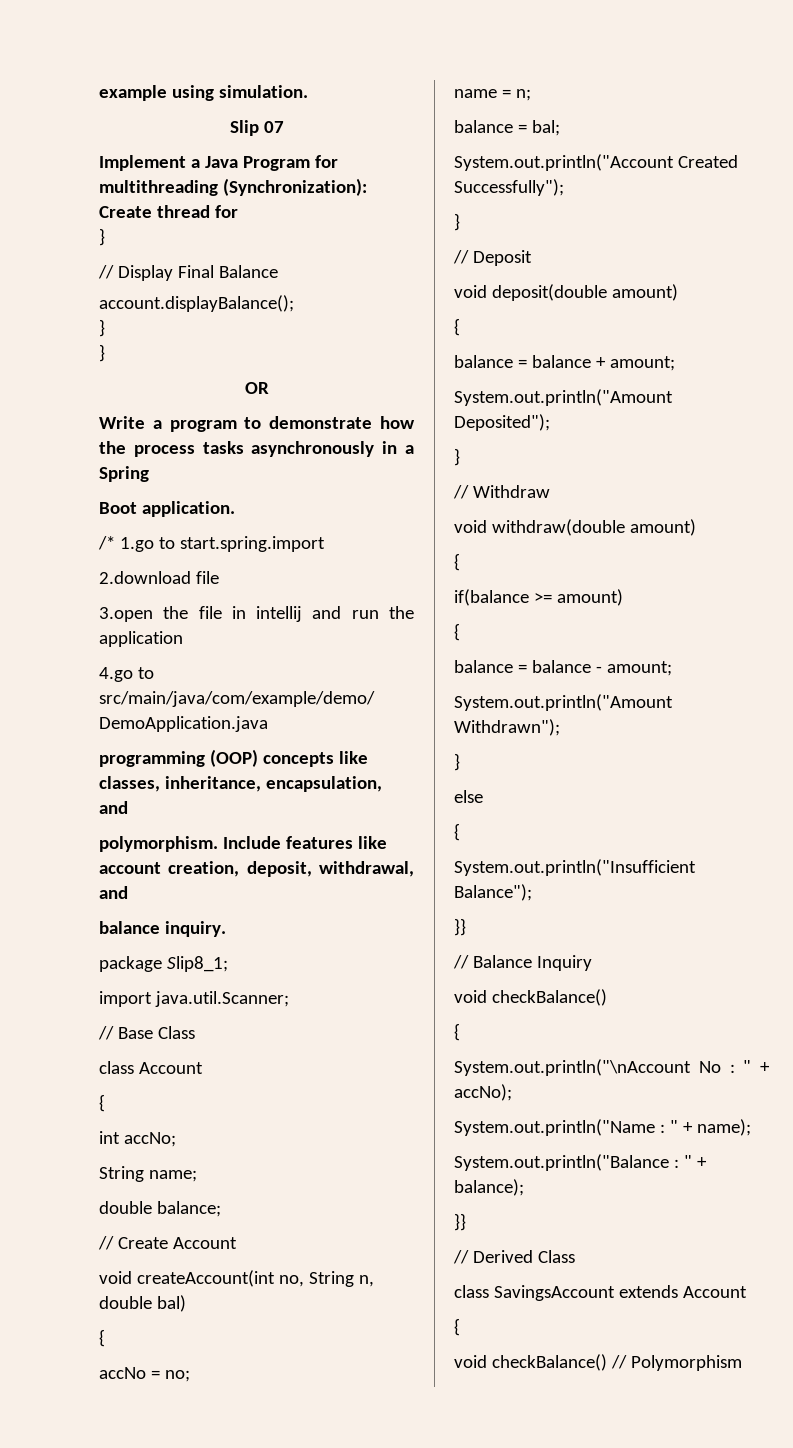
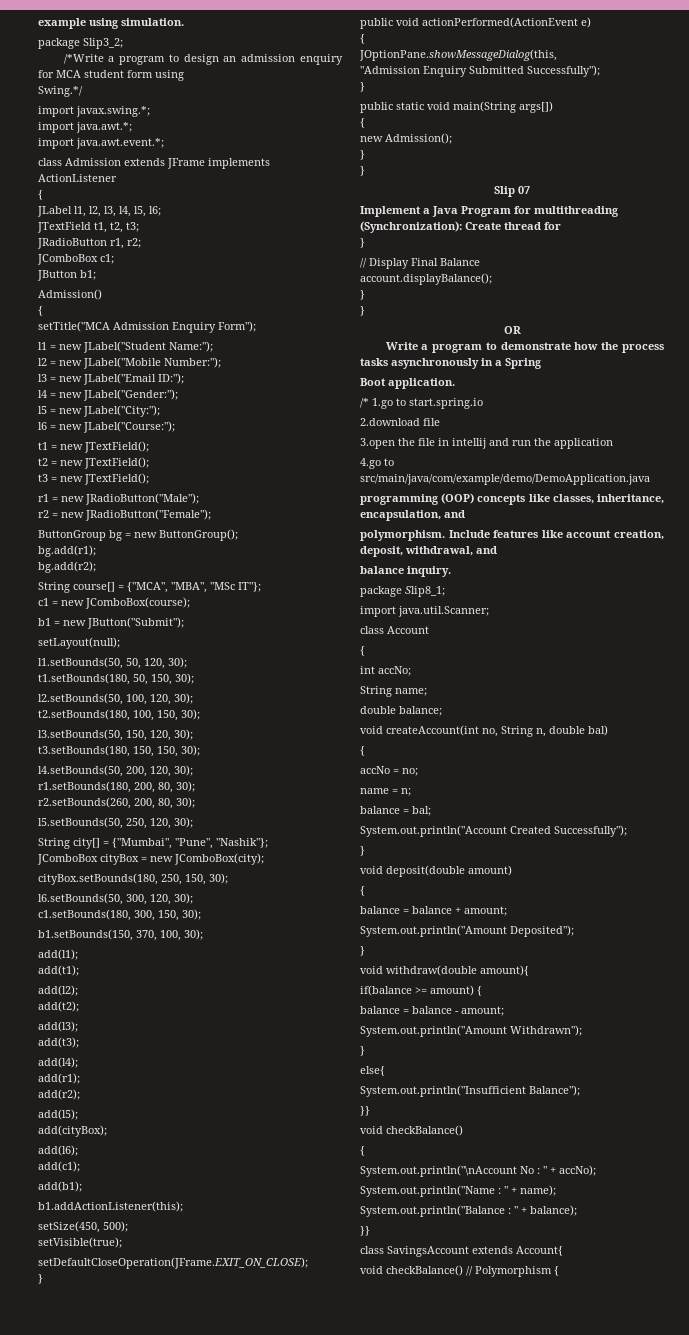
+ package Slip3_2;
+ /*Write a program to design an admission enquiry for MCA student form using
+ Swing.*/
+ import javax.swing.*;
+ import java.awt.*;
+ import java.awt.event.*;
+ class Admission extends JFrame implements ActionListener
+ {
+ JLabel l1, l2, l3, l4, l5, l6;
+ JTextField t1, t2, t3;
+ JRadioButton r1, r2;
+ JComboBox c1;
+ JButton b1;
+ Admission()
+ {
+ setTitle("MCA Admission Enquiry Form");
+ l1 = new JLabel("Student Name:");
+ l2 = new JLabel("Mobile Number:");
+ l3 = new JLabel("Email ID:");
+ l4 = new JLabel("Gender:");
+ l5 = new JLabel("City:");
+ l6 = new JLabel("Course:");
+ t1 = new JTextField();
+ t2 = new JTextField();
+ t3 = new JTextField();
+ r1 = new JRadioButton("Male");
+ r2 = new JRadioButton("Female");
+ ButtonGroup bg = new ButtonGroup();
+ bg.add(r1);
+ bg.add(r2);
+ String course[] = {"MCA", "MBA", "MSc IT"};
+ c1 = new JComboBox(course);
+ b1 = new JButton("Submit");
+ setLayout(null);
+ l1.setBounds(50, 50, 120, 30);
+ t1.setBounds(180, 50, 150, 30);
+ l2.setBounds(50, 100, 120, 30);
+ t2.setBounds(180, 100, 150, 30);
+ l3.setBounds(50, 150, 120, 30);
+ t3.setBounds(180, 150, 150, 30);
+ l4.setBounds(50, 200, 120, 30);
+ r1.setBounds(180, 200, 80, 30);
+ r2.setBounds(260, 200, 80, 30);
+ l5.setBounds(50, 250, 120, 30);
+ String city[] = {"Mumbai", "Pune", "Nashik"};
+ JComboBox cityBox = new JComboBox(city);
+ cityBox.setBounds(180, 250, 150, 30);
+ l6.setBounds(50, 300, 120, 30);
+ c1.setBounds(180, 300, 150, 30);
+ b1.setBounds(150, 370, 100, 30);
+ add(l1);
+ add(t1);
+ add(l2);
+ add(t2);
+ add(l3);
+ add(t3);
+ add(l4);
+ add(r1);
+ add(r2);
+ add(l5);
+ add(cityBox);
+ add(l6);
+ add(c1);
+ add(b1);
+ b1.addActionListener(this);
+ setSize(450, 500);
+ setVisible(true);
+ setDefaultCloseOperation(JFrame.EXIT_ON_CLOSE);
+ }
+ public void actionPerformed(ActionEvent e)
+ {
+ JOptionPane.showMessageDialog(this,
+ "Admission Enquiry Submitted Successfully");
+ }
+ public static void main(String args[])
+ {
+ new Admission();
+ }
+ }
- /* 1.go to start.spring.import
+ /* 1.go to start.spring.io
- // Base Class
- // Create Account
- // Deposit
- // Withdraw
- void withdraw(double amount)
- {
+ void withdraw(double amount){
- if(balance >= amount)
- {
+ if(balance >= amount) {
- else
- {
+ else{
- // Balance Inquiry
- // Derived Class
- class SavingsAccount extends Account
- {
+ class SavingsAccount extends Account{
- void checkBalance() // Polymorphism
+ void checkBalance() // Polymorphism {

